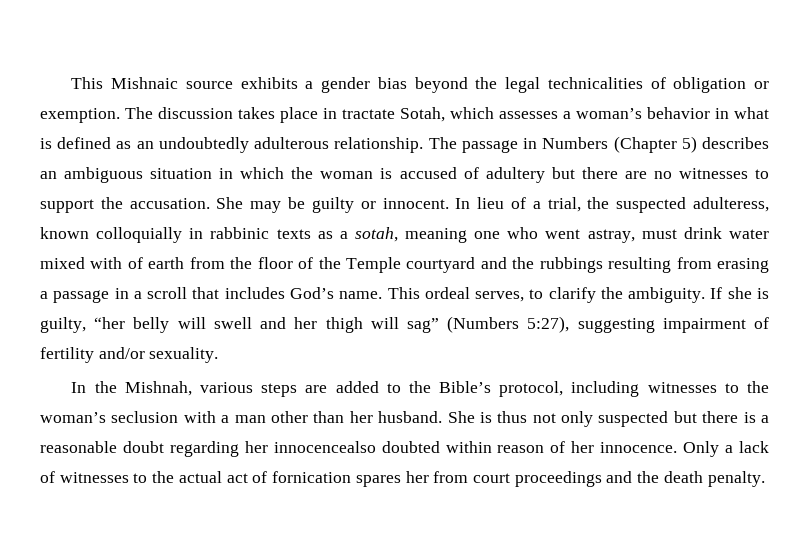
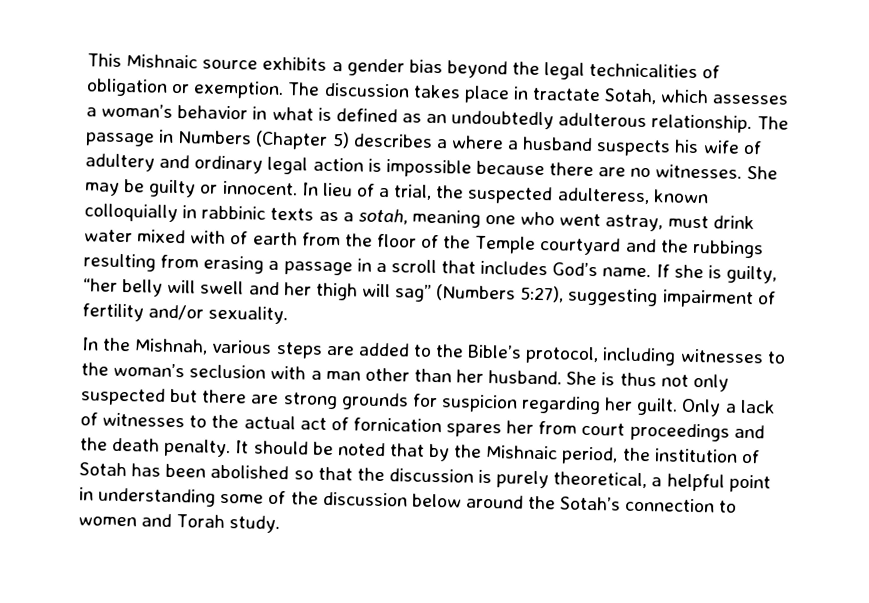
- The passage in Numbers (Chapter 5) describes an ambiguous situation in which the woman is accused of adultery but there are no witnesses to support the accusation.
+ The passage in Numbers (Chapter 5) describes a where a husband suspects his wife of adultery and ordinary legal action is impossible because there are no witnesses.
- This ordeal serves, to clarify the ambiguity.
- She is thus not only suspected but there is a reasonable doubt regarding her innocencealso doubted within reason of her innocence.
+ She is thus not only suspected but there are strong grounds for suspicion regarding her guilt.
+ It should be noted that by the Mishnaic period, the institution of Sotah has been abolished so that the discussion is purely theoretical, a helpful point in understanding some of the discussion below around the Sotah’s connection to women and Torah study.

